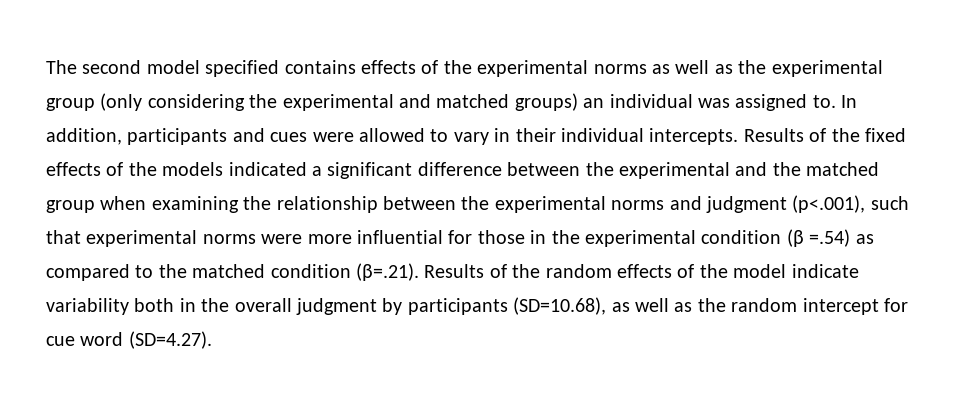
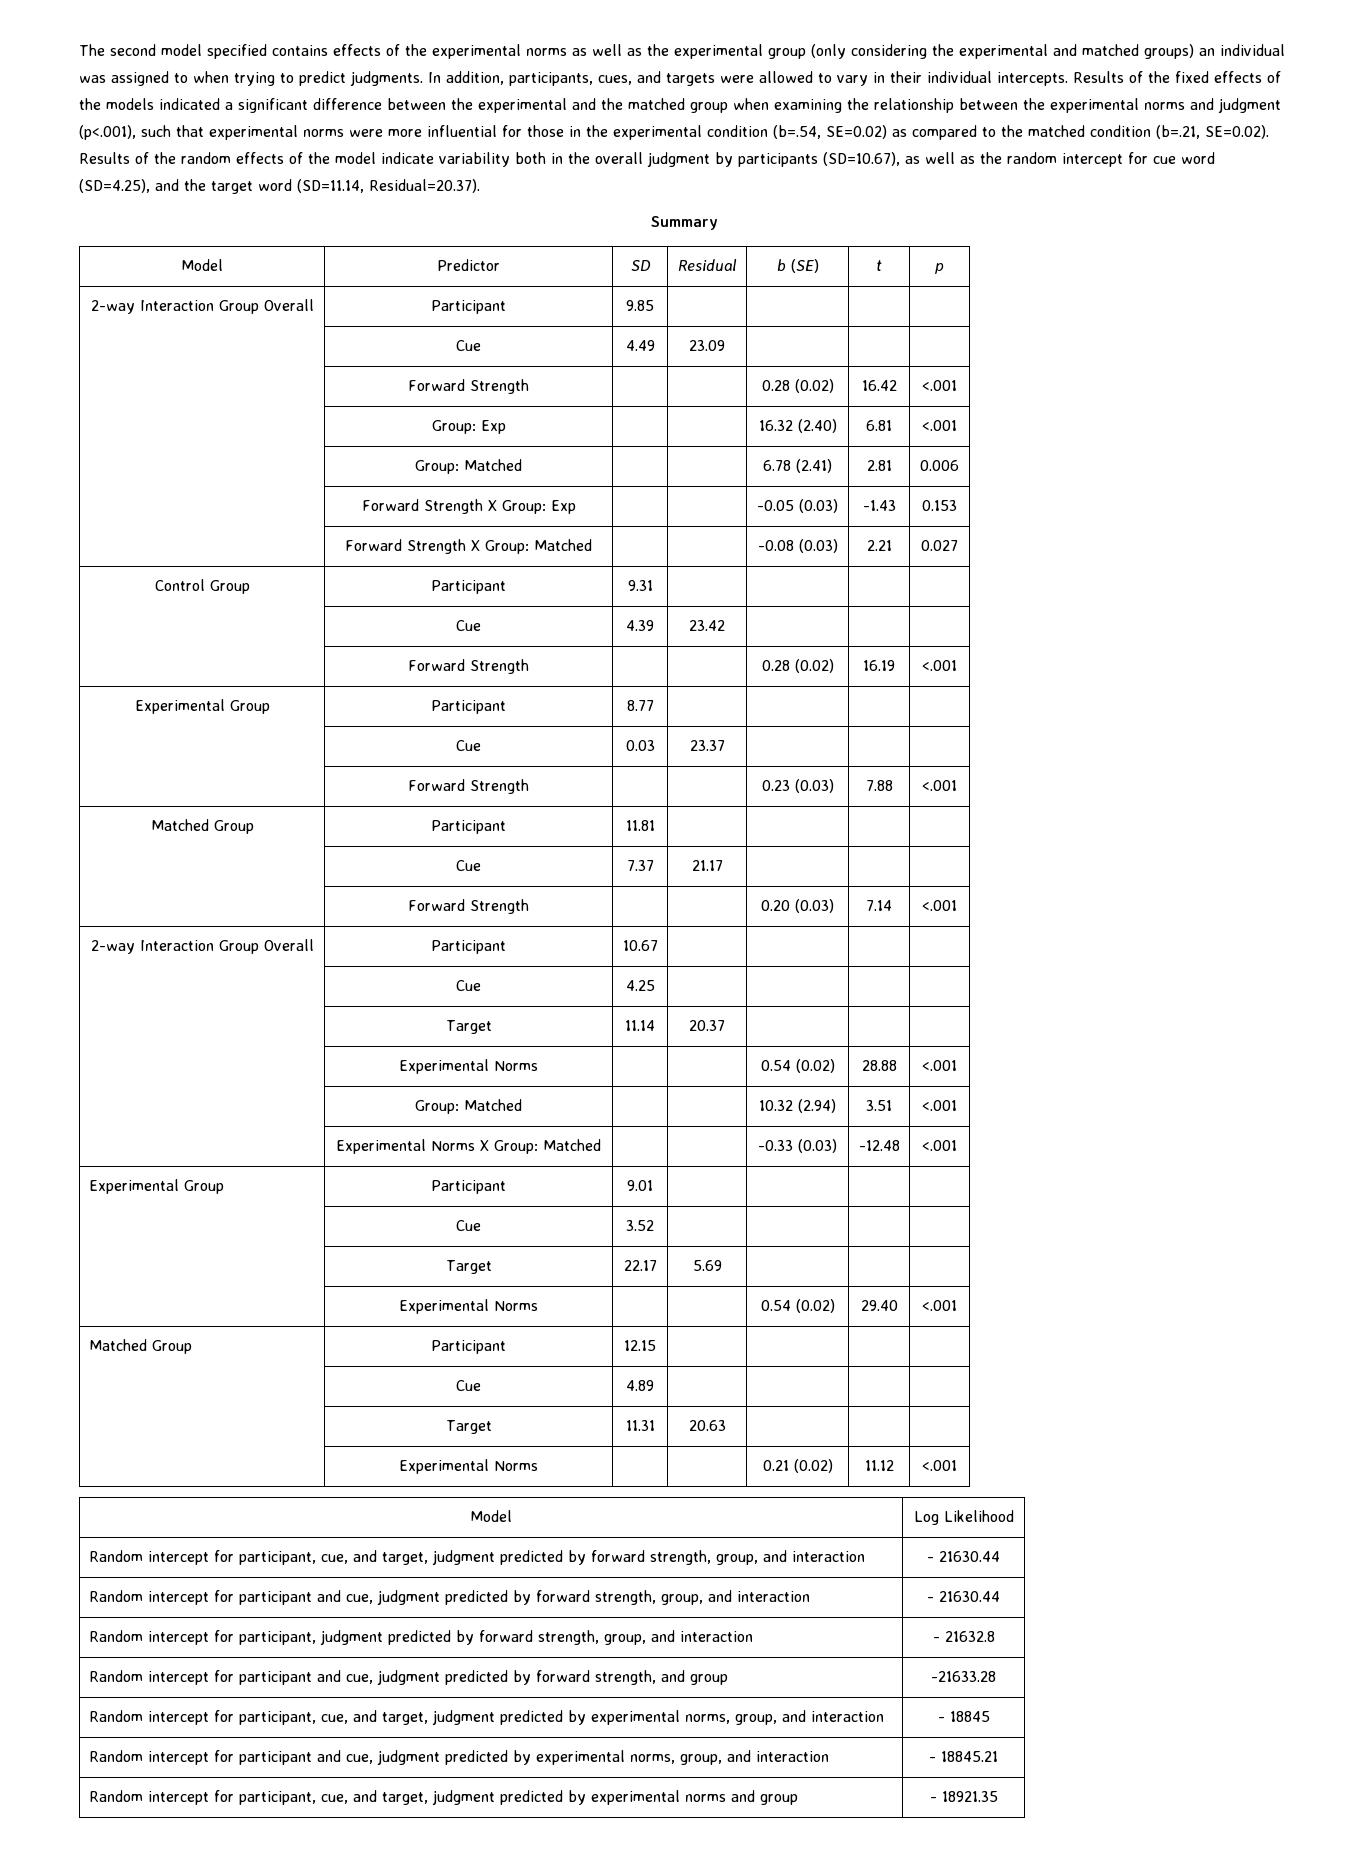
- The second model specified contains effects of the experimental norms as well as the experimental group (only considering the experimental and matched groups) an individual was assigned to. In addition, participants and cues were allowed to vary in their individual intercepts.
+ The second model specified contains effects of the experimental norms as well as the experimental group (only considering the experimental and matched groups) an individual was assigned to when trying to predict judgments. In addition, participants, cues, and targets were allowed to vary in their individual intercepts.
- Results of the fixed effects of the models indicated a significant difference between the experimental and the matched group when examining the relationship between the experimental norms and judgment (p<.001), such that experimental norms were more influential for those in the experimental condition (β =.54) as compared to the matched condition (β=.21). Results of the random effects of the model indicate variability both in the overall judgment by participants (SD=10.68), as well as the random intercept for cue word (SD=4.27).
+ Results of the fixed effects of the models indicated a significant difference between the experimental and the matched group when examining the relationship between the experimental norms and judgment (p<.001), such that experimental norms were more influential for those in the experimental condition (b=.54, SE=0.02) as compared to the matched condition (b=.21, SE=0.02). Results of the random effects of the model indicate variability both in the overall judgment by participants (SD=10.67), as well as the random intercept for cue word (SD=4.25), and the target word (SD=11.14, Residual=20.37).
+ Summary
+ Model | Predictor | SD | Residual | b (SE) | t | p
+ 2-way Interaction Group Overall | Participant | 9.85 | | | |
+ | Cue | 4.49 | 23.09 | | |
+ | Forward Strength | | | 0.28 (0.02) | 16.42 | <.001
+ | Group: Exp | | | 16.32 (2.40) | 6.81 | <.001
+ | Group: Matched | | | 6.78 (2.41) | 2.81 | 0.006
+ | Forward Strength X Group: Exp | | | -0.05 (0.03) | -1.43 | 0.153
+ | Forward Strength X Group: Matched | | | -0.08 (0.03) | 2.21 | 0.027
+ Control Group | Participant | 9.31 | | | |
+ | Cue | 4.39 | 23.42 | | |
+ | Forward Strength | | | 0.28 (0.02) | 16.19 | <.001
+ Experimental Group | Participant | 8.77 | | | |
+ | Cue | 0.03 | 23.37 | | |
+ | Forward Strength | | | 0.23 (0.03) | 7.88 | <.001
+ Matched Group | Participant | 11.81 | | | |
+ | Cue | 7.37 | 21.17 | | |
+ | Forward Strength | | | 0.20 (0.03) | 7.14 | <.001
+ 2-way Interaction Group Overall | Participant | 10.67 | | | |
+ | Cue | 4.25 | | | |
+ | Target | 11.14 | 20.37 | | |
+ | Experimental Norms | | | 0.54 (0.02) | 28.88 | <.001
+ | Group: Matched | | | 10.32 (2.94) | 3.51 | <.001
+ | Experimental Norms X Group: Matched | | | -0.33 (0.03) | -12.48 | <.001
+ Experimental Group | Participant | 9.01 | | | |
+ | Cue | 3.52 | | | |
+ | Target | 22.17 | 5.69 | | |
+ | Experimental Norms | | | 0.54 (0.02) | 29.40 | <.001
+ Matched Group | Participant | 12.15 | | | |
+ | Cue | 4.89 | | | |
+ | Target | 11.31 | 20.63 | | |
+ | Experimental Norms | | | 0.21 (0.02) | 11.12 | <.001
+ Model | Log Likelihood
+ Random intercept for participant, cue, and target, judgment predicted by forward strength, group, and interaction | - 21630.44
+ Random intercept for participant and cue, judgment predicted by forward strength, group, and interaction | - 21630.44
+ Random intercept for participant, judgment predicted by forward strength, group, and interaction | - 21632.8
+ Random intercept for participant and cue, judgment predicted by forward strength, and group | -21633.28
+ Random intercept for participant, cue, and target, judgment predicted by experimental norms, group, and interaction | - 18845
+ Random intercept for participant and cue, judgment predicted by experimental norms, group, and interaction | - 18845.21
+ Random intercept for participant, cue, and target, judgment predicted by experimental norms and group | - 18921.35

